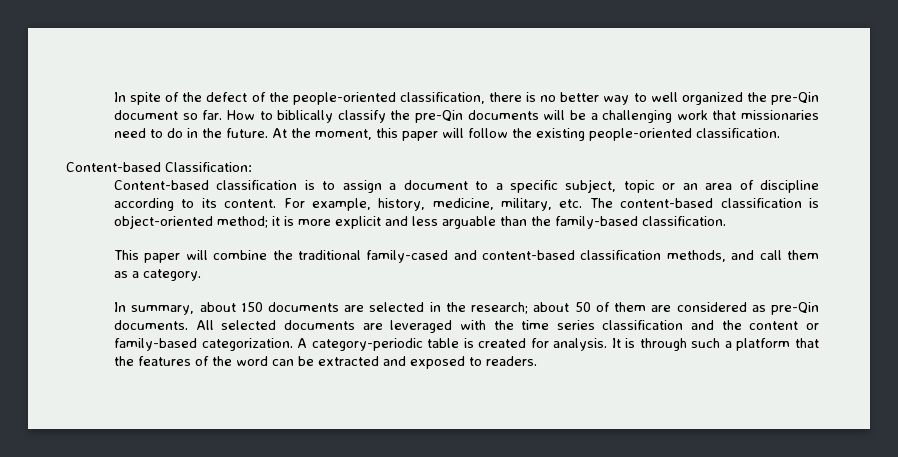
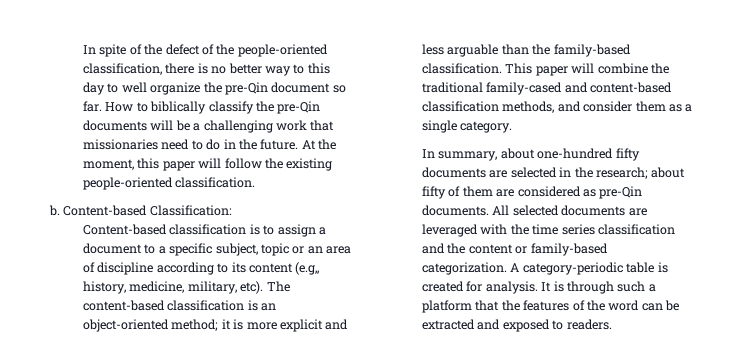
- In spite of the defect of the people-oriented classification, there is no better way to well organized the pre-Qin document so far.
+ In spite of the defect of the people-oriented classification, there is no better way to this day to well organize the pre-Qin document so far.
+ b.
- Content-based classification is to assign a document to a specific subject, topic or an area of discipline according to its content. For example, history, medicine, military, etc. The content-based classification is object-oriented method; it is more explicit and less arguable than the family-based classification.
- This paper will combine the traditional family-cased and content-based classification methods, and call them as a category.
+ Content-based classification is to assign a document to a specific subject, topic or an area of discipline according to its content (e.g,, history, medicine, military, etc). The content-based classification is an object-oriented method; it is more explicit and less arguable than the family-based classification. This paper will combine the traditional family-cased and content-based classification methods, and consider them as a single category.
- In summary, about 150 documents are selected in the research; about 50 of them are considered as pre-Qin documents.
+ In summary, about one-hundred fifty documents are selected in the research; about fifty of them are considered as pre-Qin documents.

